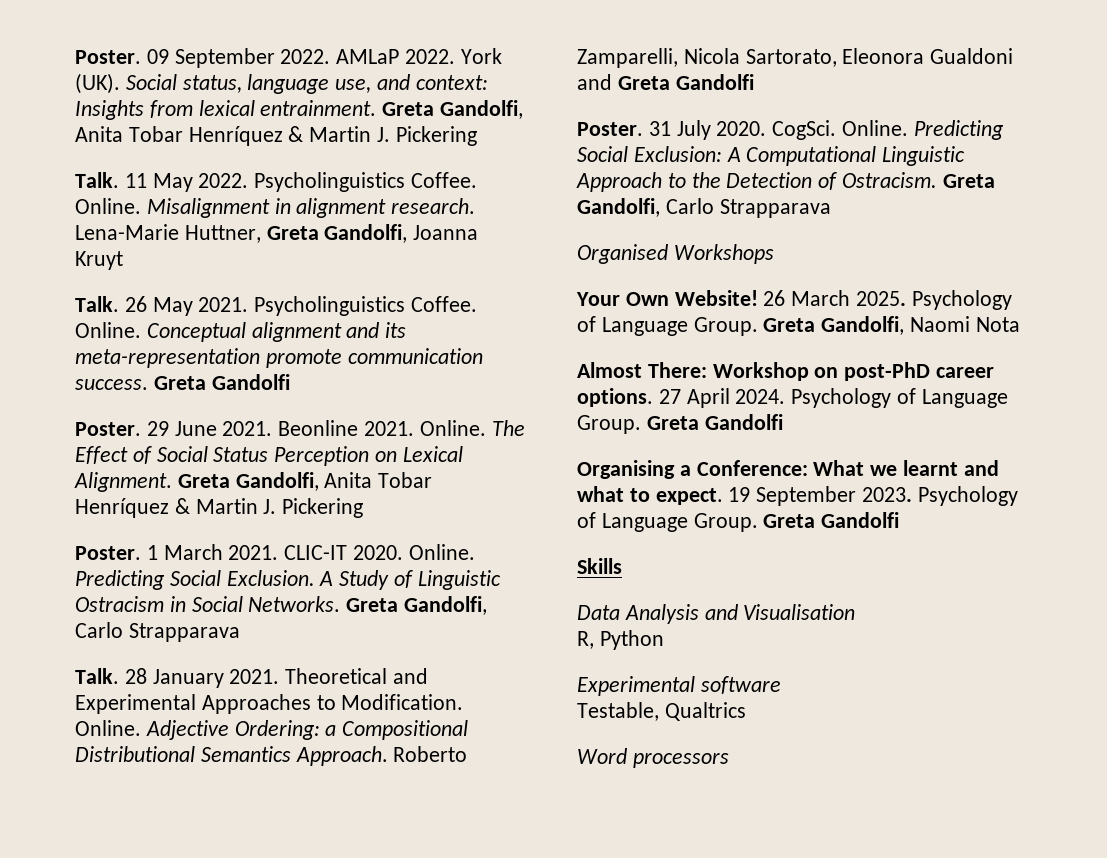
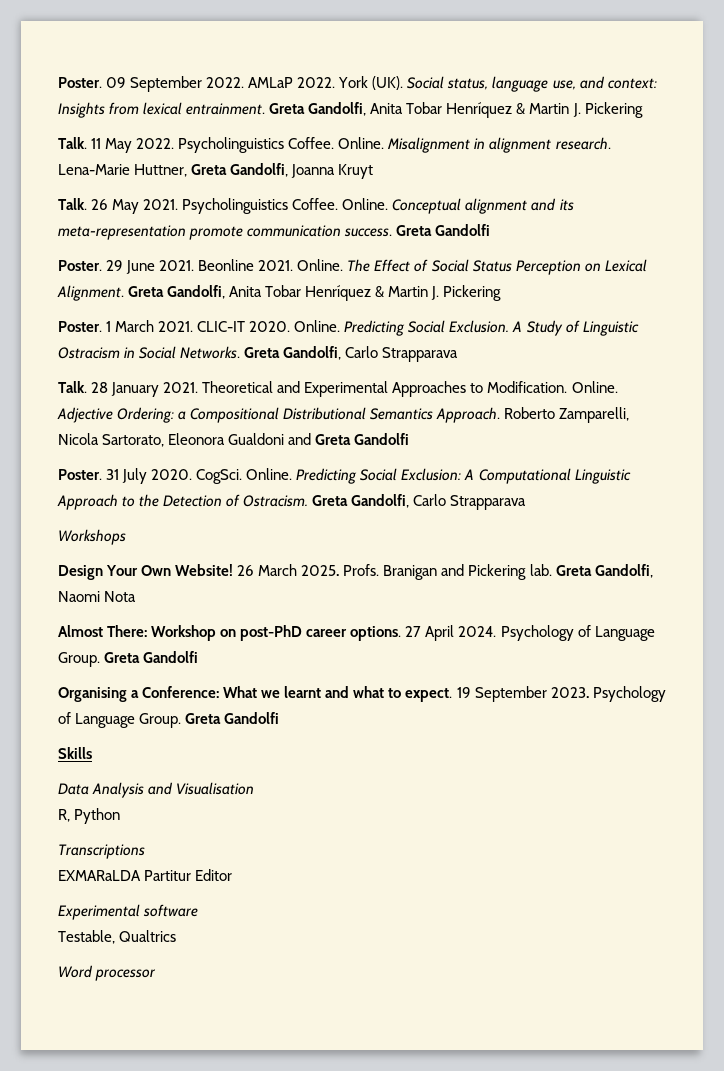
- Organised Workshops
+ Workshops
- Your Own Website!
+ Design Your Own Website!
- 26 March 2025. Psychology of Language Group.
+ 26 March 2025. Profs. Branigan and Pickering lab.
+ Transcriptions
+ EXMARaLDA Partitur Editor
- Word processors
+ Word processor

